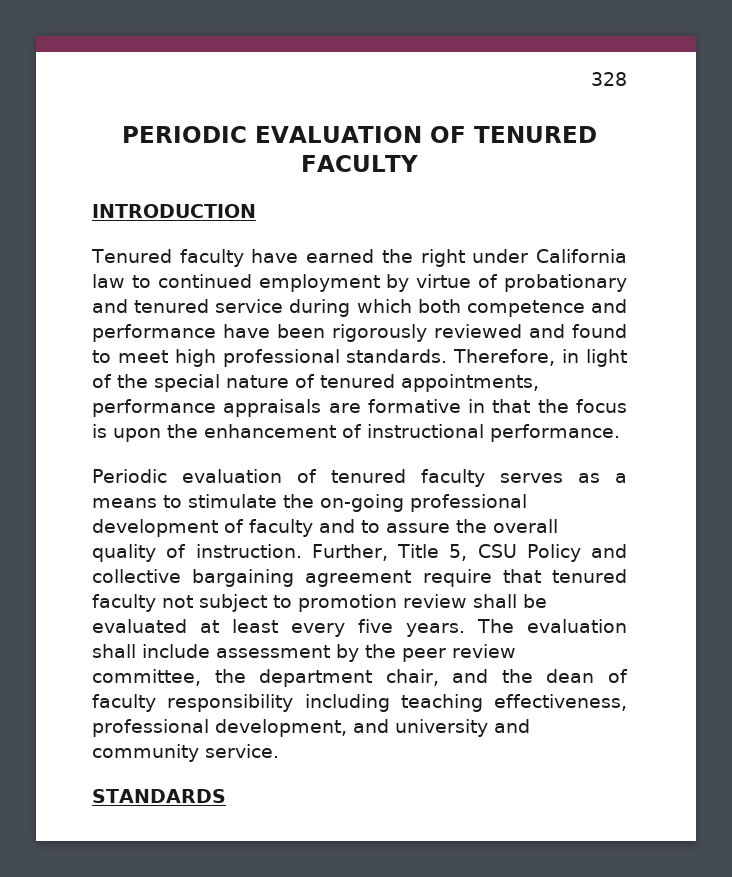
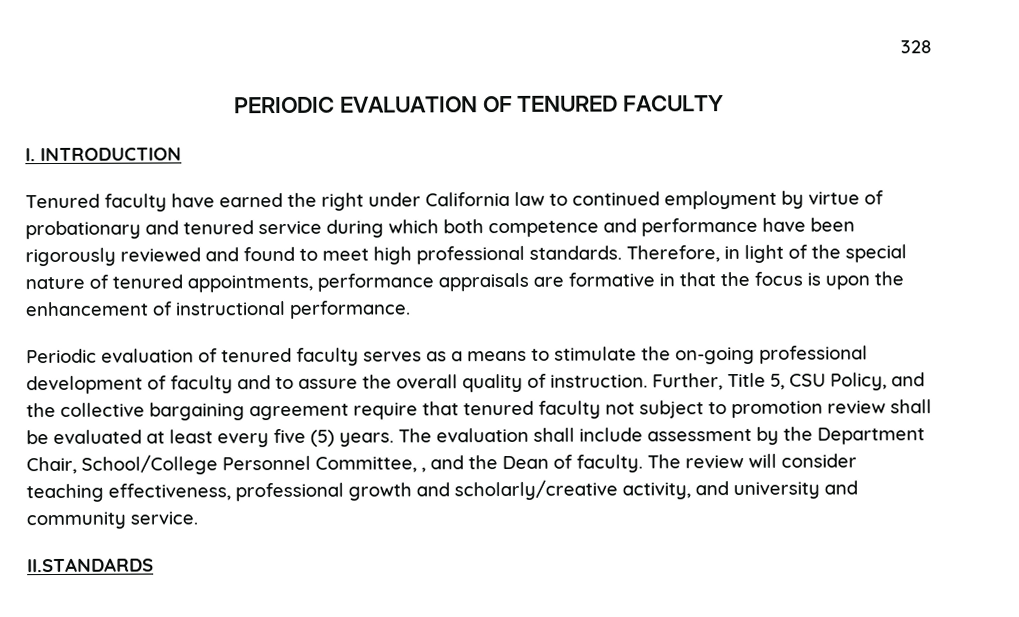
- INTRODUCTION
+ I. INTRODUCTION
- Further, Title 5, CSU Policy and collective bargaining agreement require that tenured faculty not subject to promotion review shall be evaluated at least every five years.
+ Further, Title 5, CSU Policy, and the collective bargaining agreement require that tenured faculty not subject to promotion review shall be evaluated at least every five (5) years.
- The evaluation shall include assessment by the peer review committee, the department chair, and the dean of faculty responsibility including teaching effectiveness, professional development, and university and community service.
+ The evaluation shall include assessment by the Department Chair, School/College Personnel Committee, , and the Dean of faculty. The review will consider teaching effectiveness, professional growth and scholarly/creative activity, and university and community service.
- STANDARDS
+ II.STANDARDS

